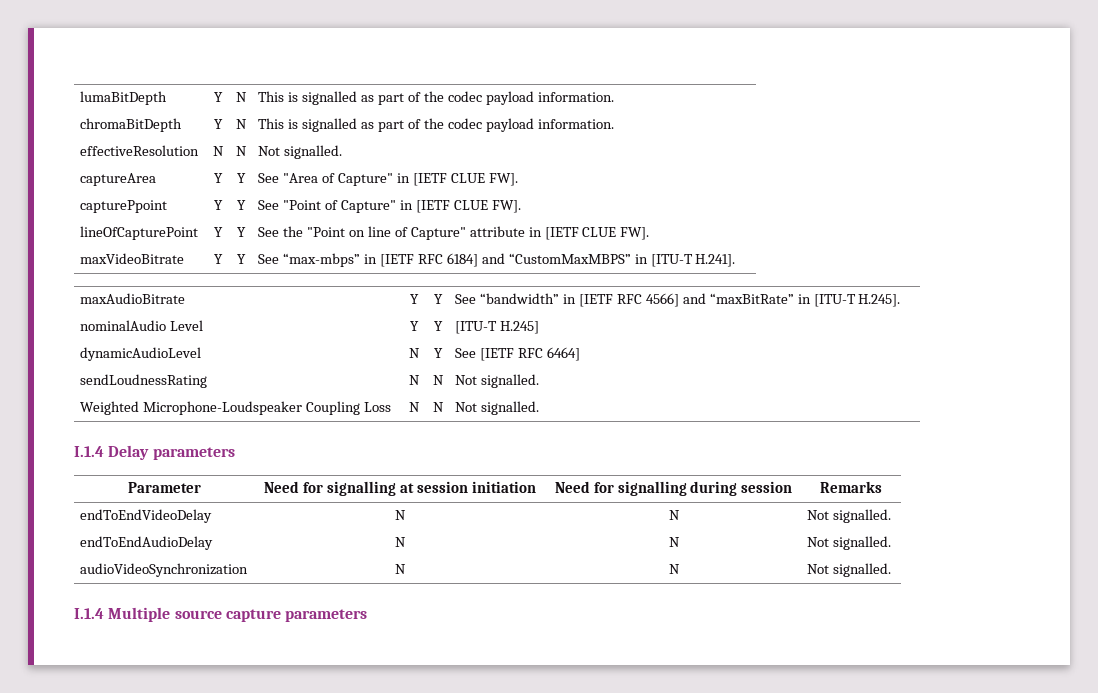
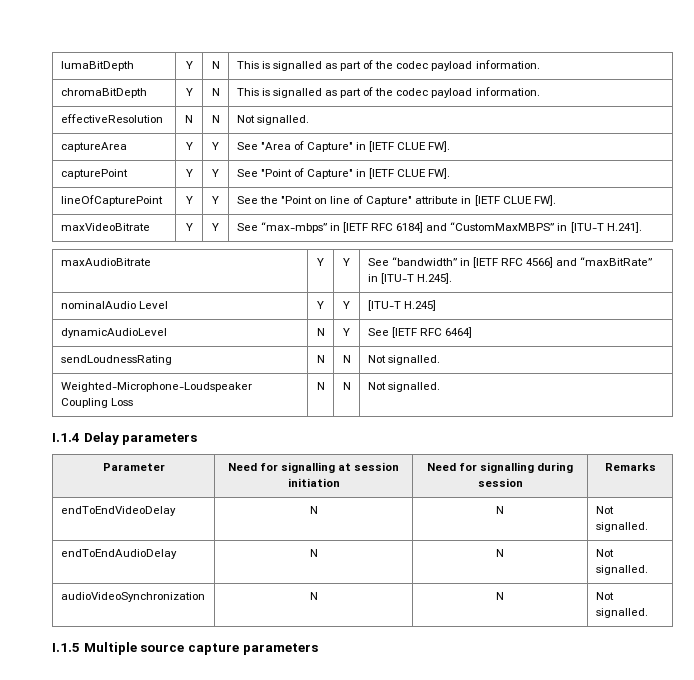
- capturePpoint | Y | Y | See "Point of Capture" in [IETF CLUE FW].
+ capturePoint | Y | Y | See "Point of Capture" in [IETF CLUE FW].
- Weighted Microphone-Loudspeaker Coupling Loss | N | N | Not signalled.
+ Weighted-Microphone-Loudspeaker Coupling Loss | N | N | Not signalled.
- I.1.4 Multiple source capture parameters
+ I.1.5 Multiple source capture parameters

